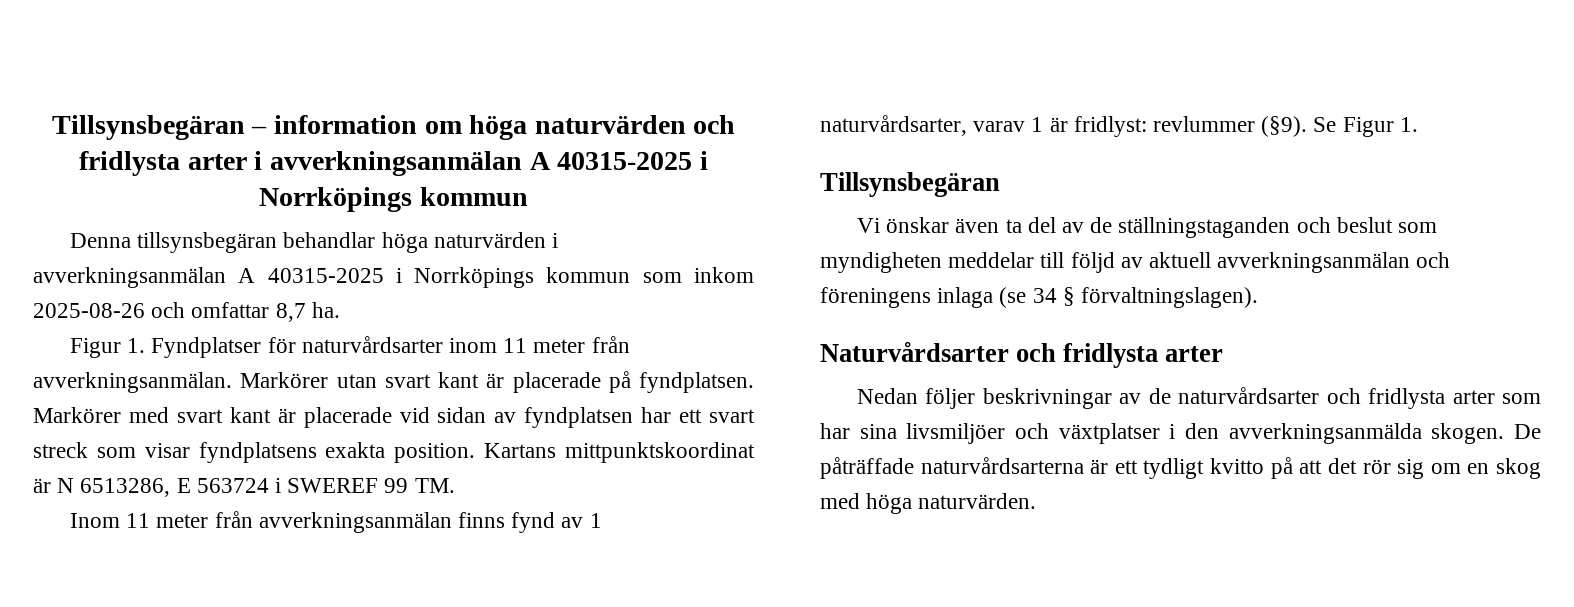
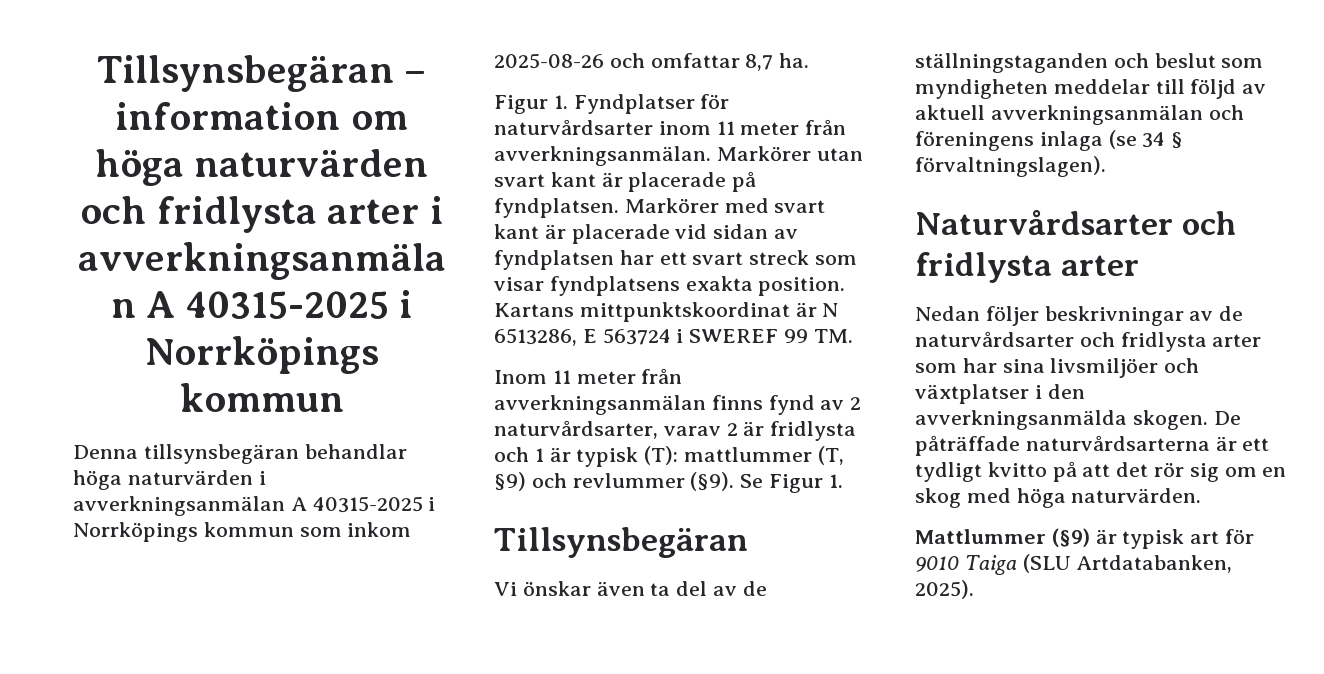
- Inom 11 meter från avverkningsanmälan finns fynd av 1 naturvårdsarter, varav 1 är fridlyst: revlummer (§9).
+ Inom 11 meter från avverkningsanmälan finns fynd av 2 naturvårdsarter, varav 2 är fridlysta och 1 är typisk (T): mattlummer (T, §9) och revlummer (§9).
+ Mattlummer (§9) är typisk art för 9010 Taiga (SLU Artdatabanken, 2025).

